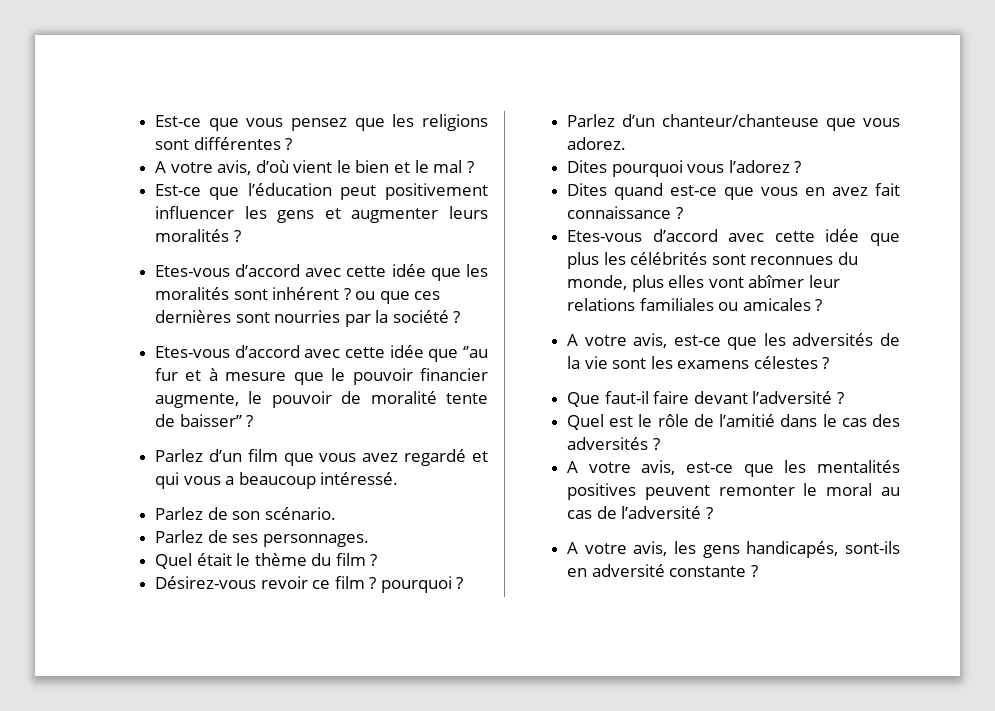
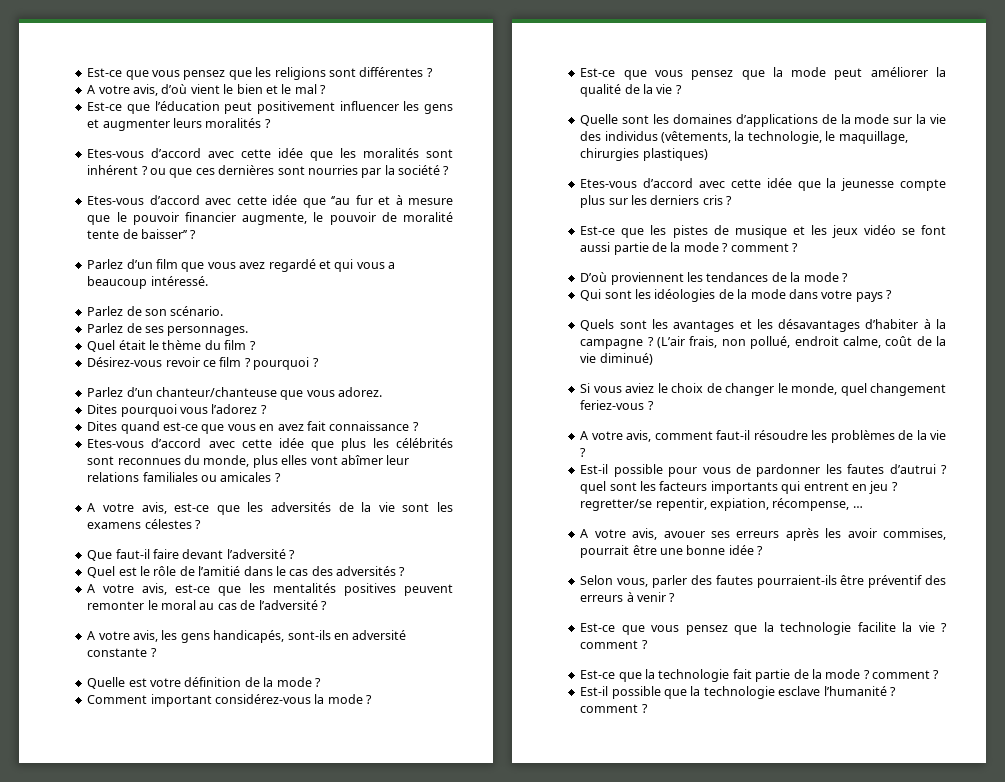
+ Quelle est votre définition de la mode ?
+ Comment important considérez-vous la mode ?
+ Est-ce que vous pensez que la mode peut améliorer la qualité de la vie ?
+ Quelle sont les domaines d’applications de la mode sur la vie des individus (vêtements, la technologie, le maquillage, chirurgies plastiques)
+ Etes-vous d’accord avec cette idée que la jeunesse compte plus sur les derniers cris ?
+ Est-ce que les pistes de musique et les jeux vidéo se font aussi partie de la mode ? comment ?
+ D’où proviennent les tendances de la mode ?
+ Qui sont les idéologies de la mode dans votre pays ?
+ Quels sont les avantages et les désavantages d’habiter à la campagne ? (L’air frais, non pollué, endroit calme, coût de la vie diminué)
+ Si vous aviez le choix de changer le monde, quel changement feriez-vous ?
+ A votre avis, comment faut-il résoudre les problèmes de la vie ?
+ Est-il possible pour vous de pardonner les fautes d’autrui ? quel sont les facteurs importants qui entrent en jeu ? regretter/se repentir, expiation, récompense, …
+ A votre avis, avouer ses erreurs après les avoir commises, pourrait être une bonne idée ?
+ Selon vous, parler des fautes pourraient-ils être préventif des erreurs à venir ?
+ Est-ce que vous pensez que la technologie facilite la vie ? comment ?
+ Est-ce que la technologie fait partie de la mode ? comment ?
+ Est-il possible que la technologie esclave l’humanité ? comment ?

